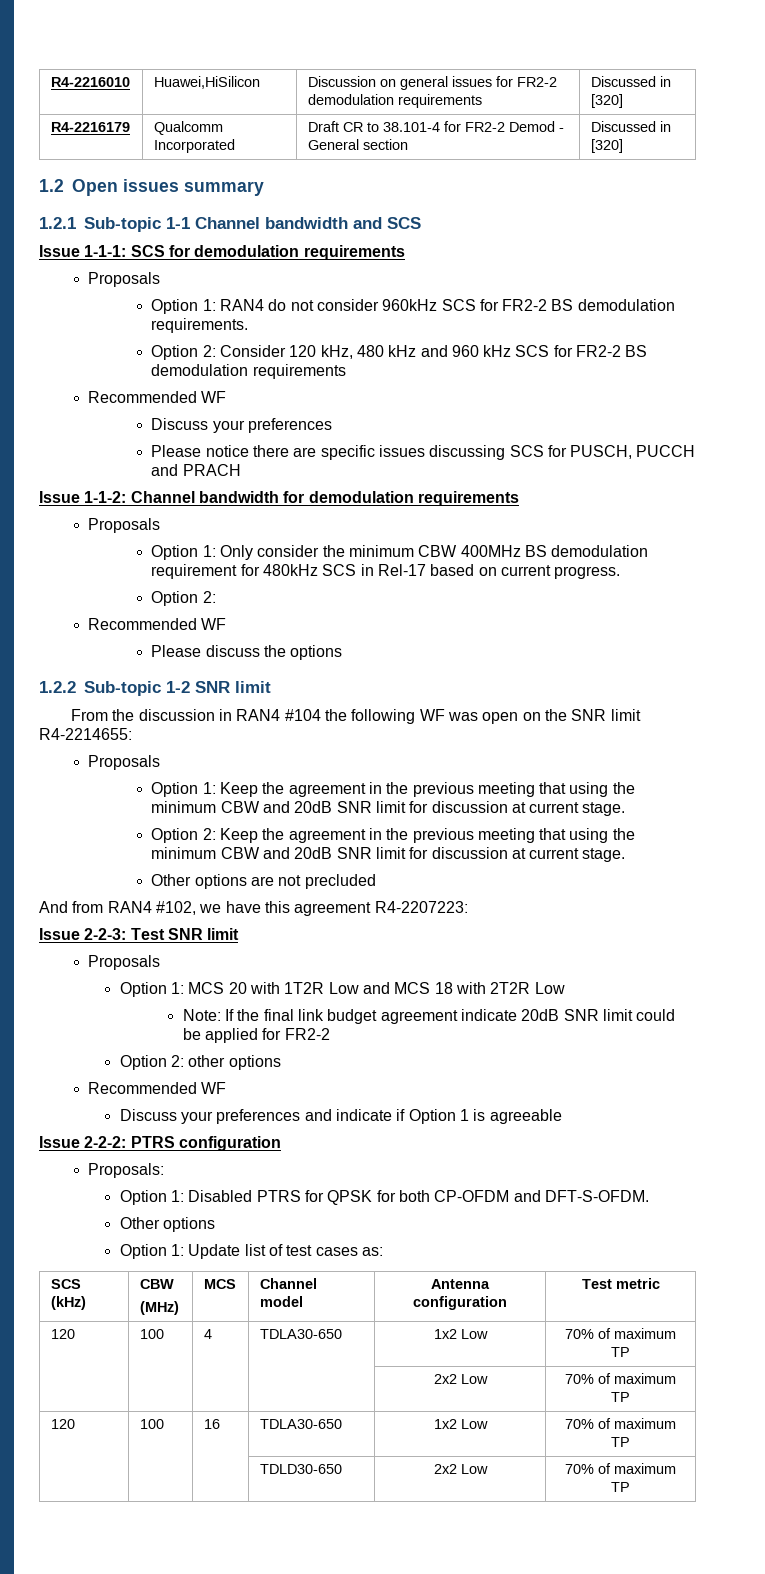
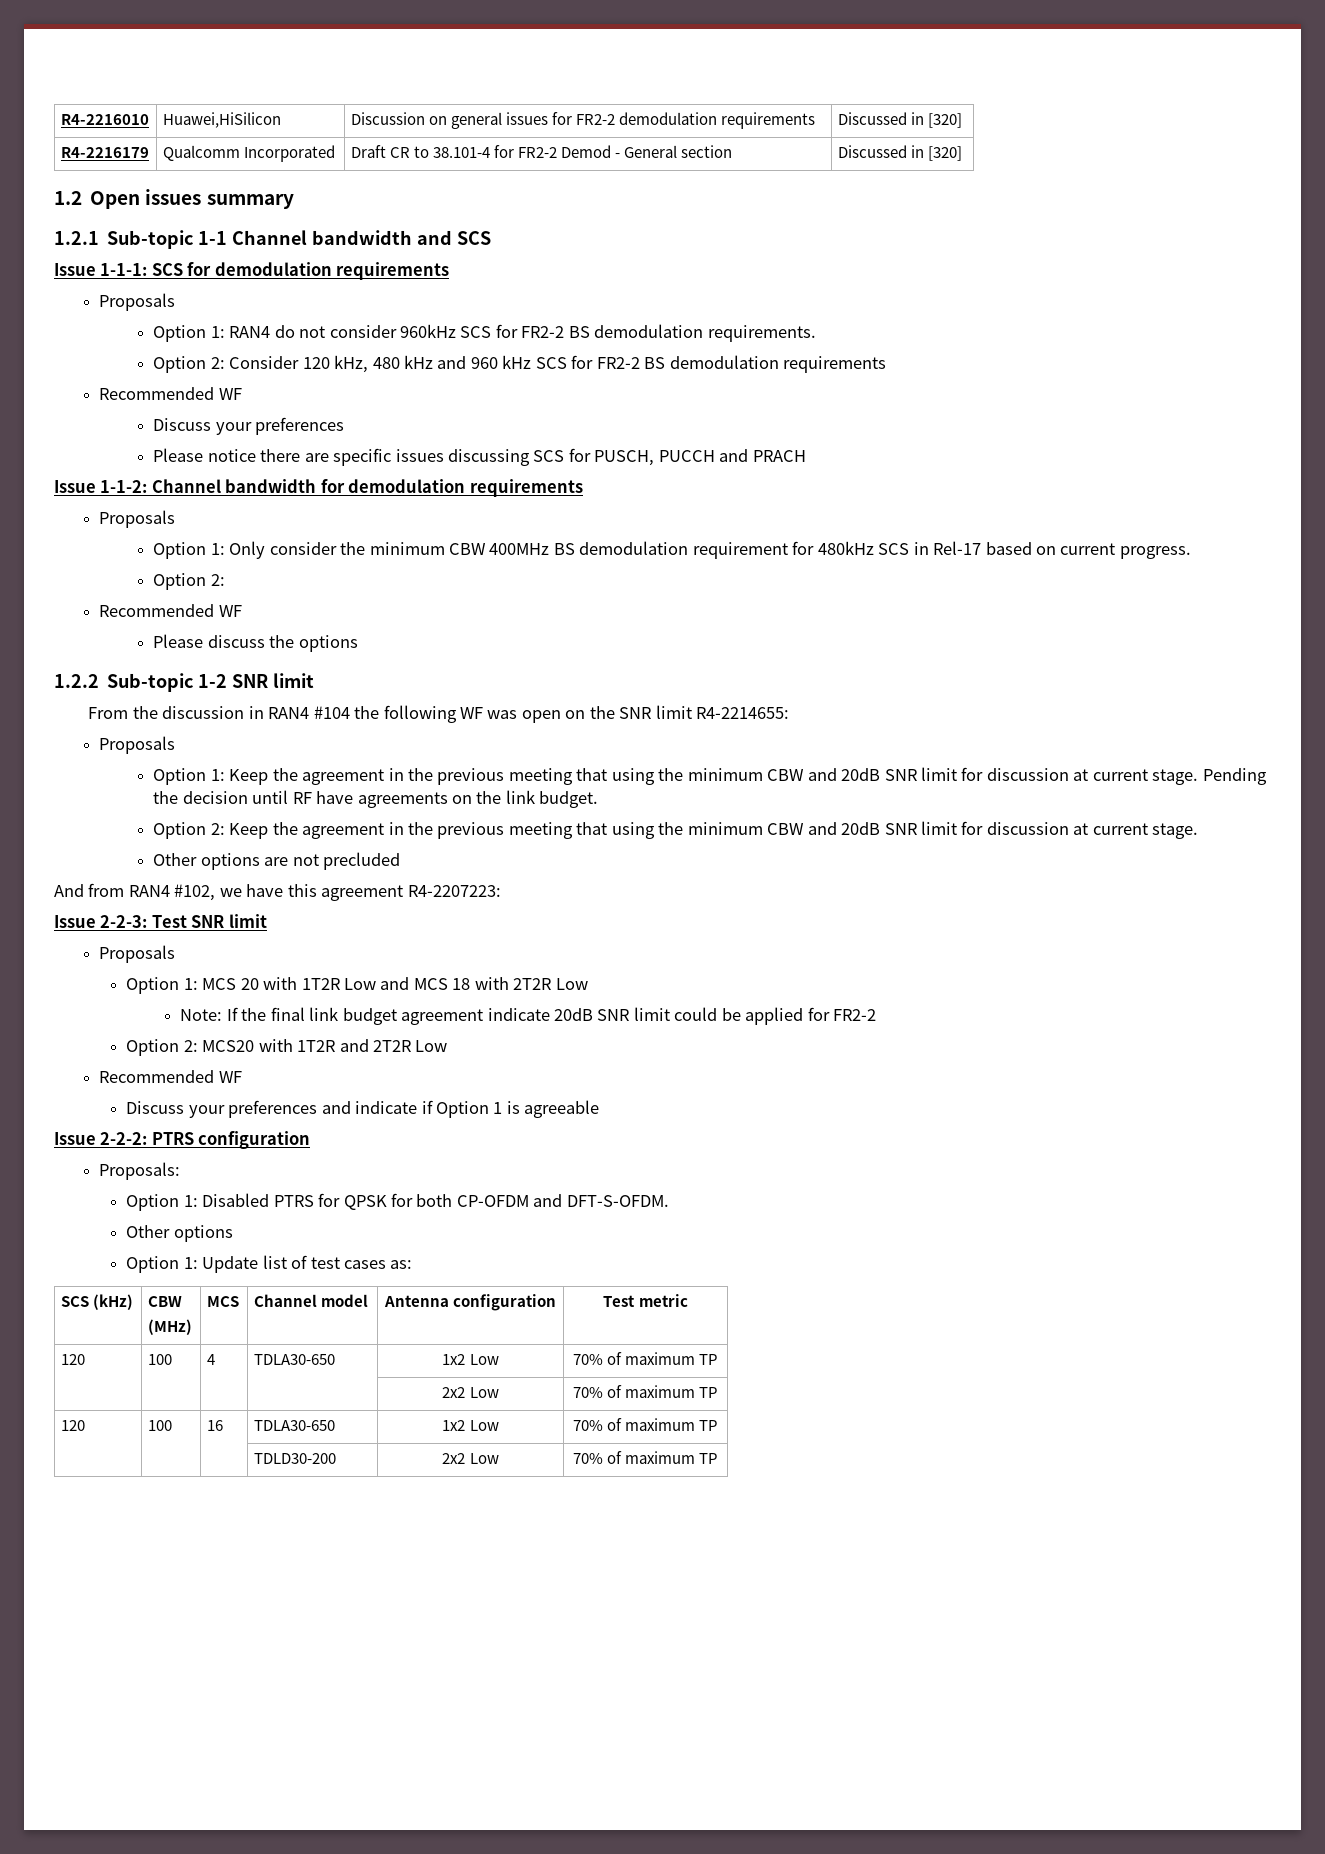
+ Pending the decision until RF have agreements on the link budget.
- Option 2: other options
+ Option 2: MCS20 with 1T2R and 2T2R Low
- | | | TDLD30-650 | 2x2 Low | 70% of maximum TP
+ | | | TDLD30-200 | 2x2 Low | 70% of maximum TP

